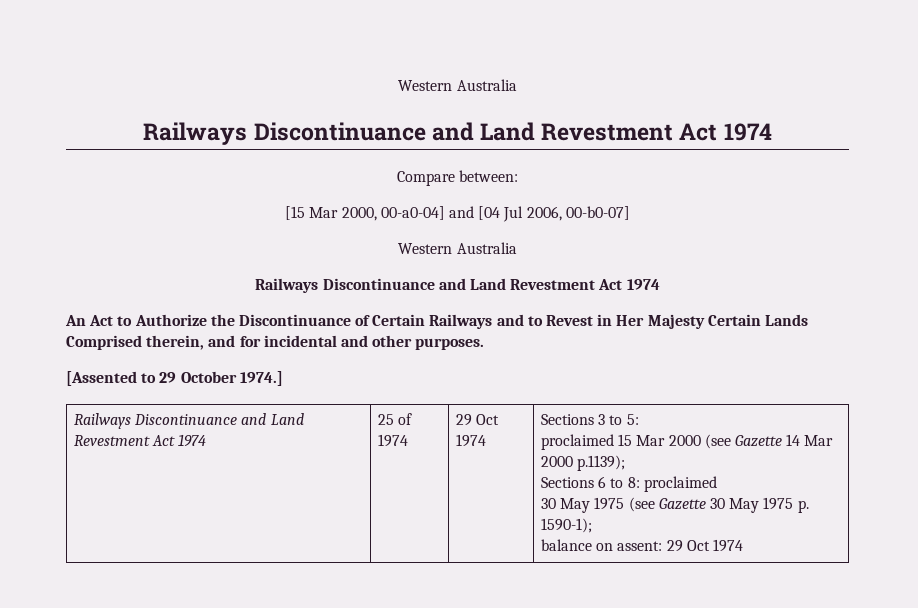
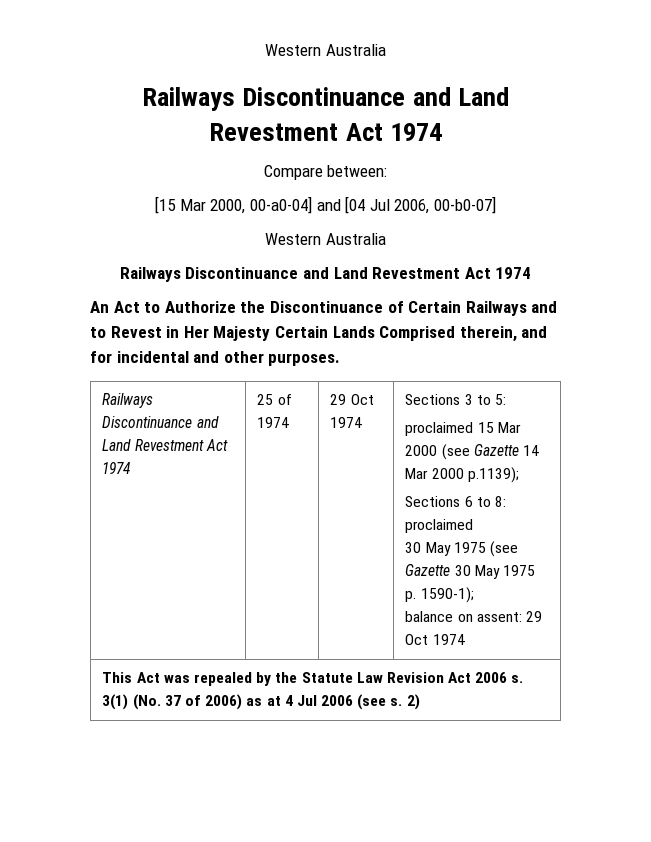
- [Assented to 29 October 1974.]
+ This Act was repealed by the Statute Law Revision Act 2006 s. 3(1) (No. 37 of 2006) as at 4 Jul 2006 (see s. 2)

